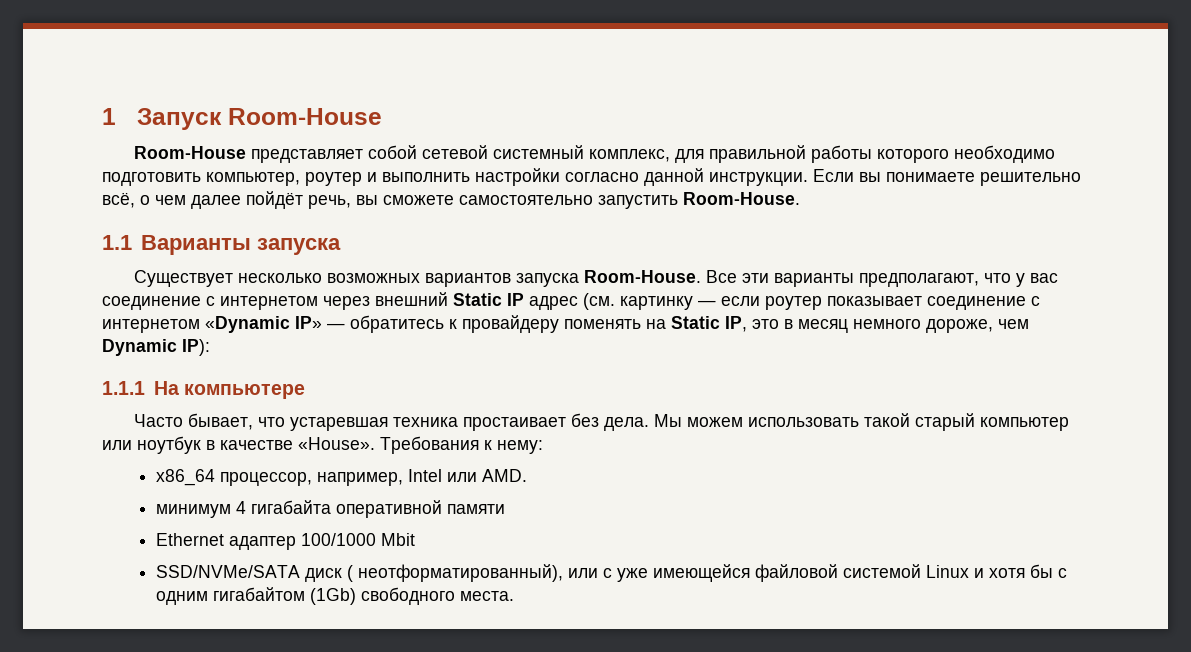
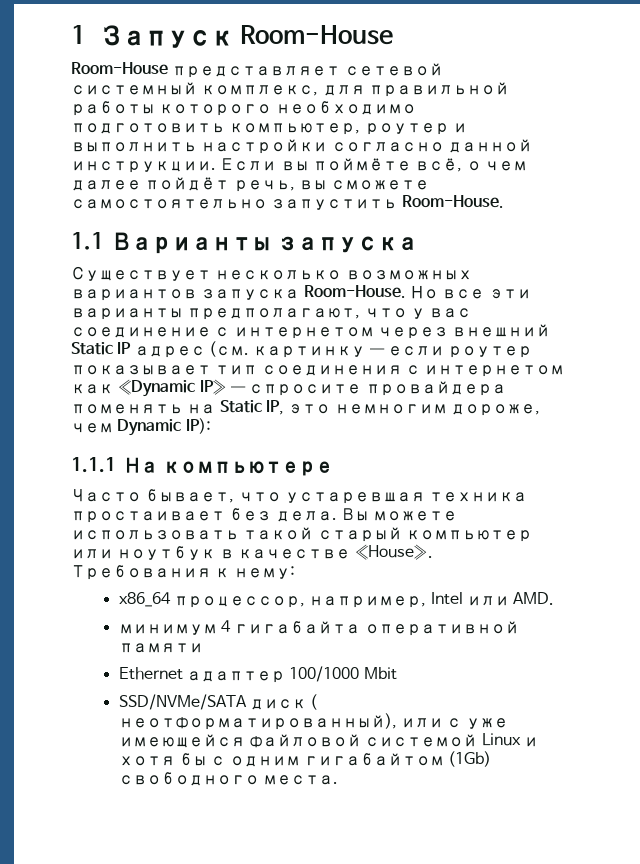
- Room-House представляет собой сетевой системный комплекс, для правильной работы которого необходимо подготовить компьютер, роутер и выполнить настройки согласно данной инструкции.
+ Room-House представляет сетевой системный комплекс, для правильной работы которого необходимо подготовить компьютер, роутер и выполнить настройки согласно данной инструкции.
- Если вы понимаете решительно всё, о чем далее пойдёт речь, вы сможете самостоятельно запустить Room-House.
+ Если вы поймёте всё, о чем далее пойдёт речь, вы сможете самостоятельно запустить Room-House.
- Все эти варианты предполагают, что у вас соединение с интернетом через внешний Static IP адрес (см. картинку — если роутер показывает соединение с интернетом «Dynamic IP» — обратитесь к провайдеру поменять на Static IP, это в месяц немного дороже, чем Dynamic IP):
+ Но все эти варианты предполагают, что у вас соединение с интернетом через внешний Static IP адрес (см. картинку — если роутер показывает тип соединения с интернетом как «Dynamic IP» — спросите провайдера поменять на Static IP, это немногим дороже, чем Dynamic IP):
- Мы можем использовать такой старый компьютер или ноутбук в качестве «House».
+ Вы можете использовать такой старый компьютер или ноутбук в качестве «House».

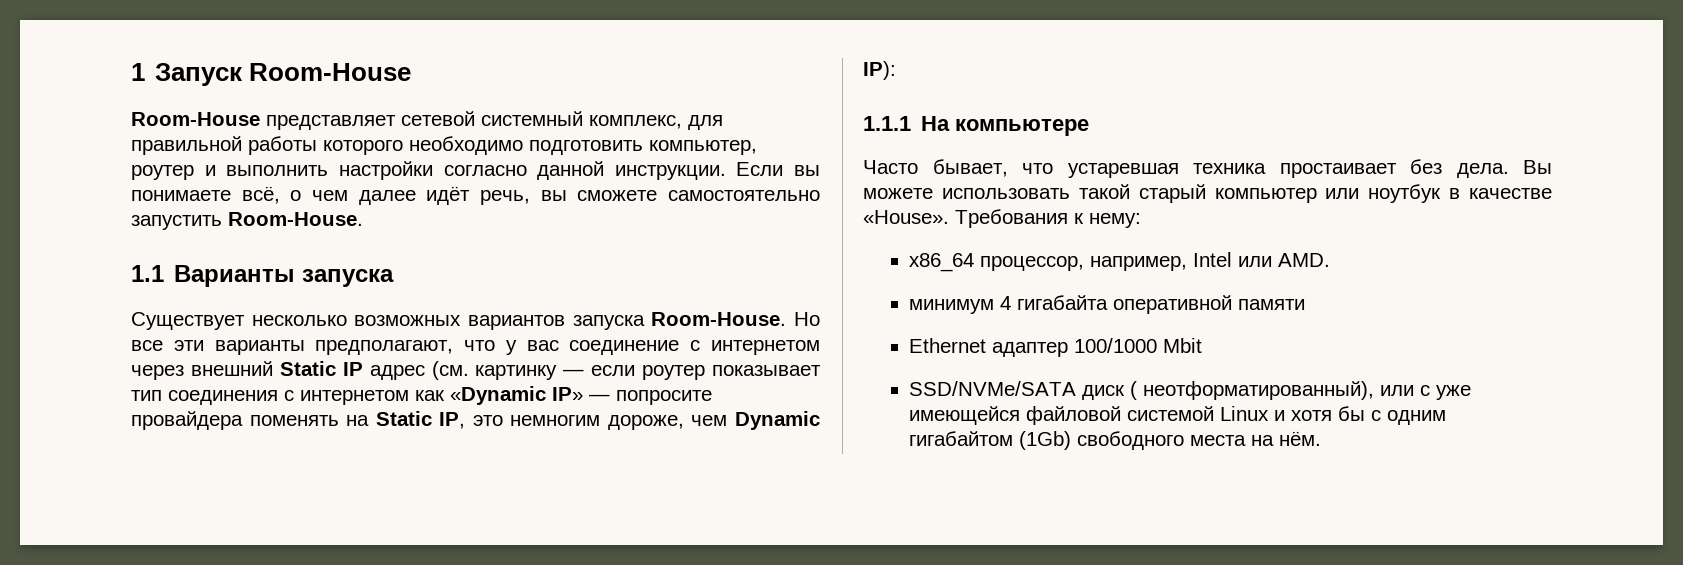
- Если вы поймёте всё, о чем далее пойдёт речь, вы сможете самостоятельно запустить Room-House.
+ Если вы понимаете всё, о чем далее идёт речь, вы сможете самостоятельно запустить Room-House.
- Но все эти варианты предполагают, что у вас соединение с интернетом через внешний Static IP адрес (см. картинку — если роутер показывает тип соединения с интернетом как «Dynamic IP» — спросите провайдера поменять на Static IP, это немногим дороже, чем Dynamic IP):
+ Но все эти варианты предполагают, что у вас соединение с интернетом через внешний Static IP адрес (см. картинку — если роутер показывает тип соединения с интернетом как «Dynamic IP» — попросите провайдера поменять на Static IP, это немногим дороже, чем Dynamic IP):
- SSD/NVMe/SATA диск ( неотформатированный), или с уже имеющейся файловой системой Linux и хотя бы с одним гигабайтом (1Gb) свободного места.
+ SSD/NVMe/SATA диск ( неотформатированный), или с уже имеющейся файловой системой Linux и хотя бы с одним гигабайтом (1Gb) свободного места на нём.

